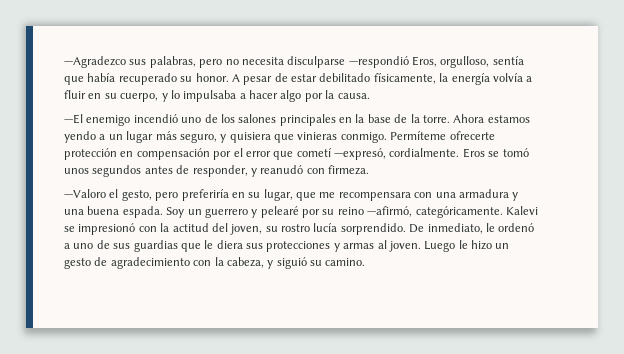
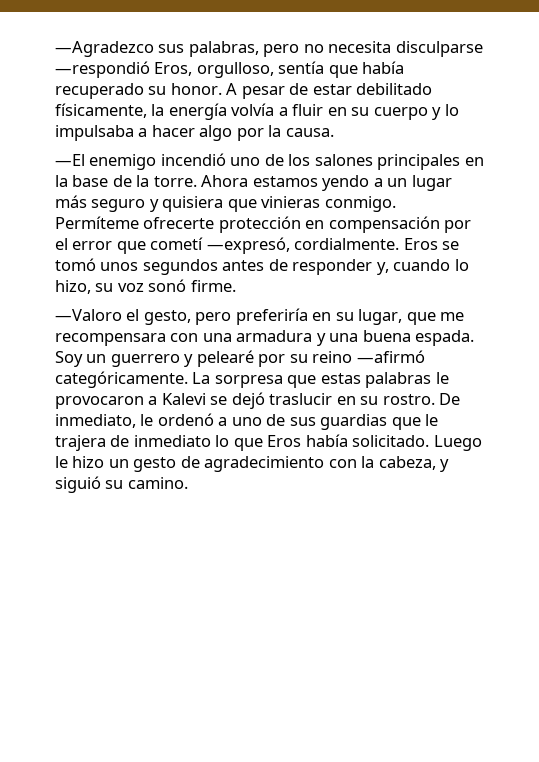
- A pesar de estar debilitado físicamente, la energía volvía a fluir en su cuerpo, y lo impulsaba a hacer algo por la causa.
+ A pesar de estar debilitado físicamente, la energía volvía a fluir en su cuerpo y lo impulsaba a hacer algo por la causa.
- Ahora estamos yendo a un lugar más seguro, y quisiera que vinieras conmigo.
+ Ahora estamos yendo a un lugar más seguro y quisiera que vinieras conmigo.
- Eros se tomó unos segundos antes de responder, y reanudó con firmeza.
+ Eros se tomó unos segundos antes de responder y, cuando lo hizo, su voz sonó firme.
- Soy un guerrero y pelearé por su reino —afirmó, categóricamente. Kalevi se impresionó con la actitud del joven, su rostro lucía sorprendido.
+ Soy un guerrero y pelearé por su reino —afirmó categóricamente. La sorpresa que estas palabras le provocaron a Kalevi se dejó traslucir en su rostro.
- De inmediato, le ordenó a uno de sus guardias que le diera sus protecciones y armas al joven.
+ De inmediato, le ordenó a uno de sus guardias que le trajera de inmediato lo que Eros había solicitado.

